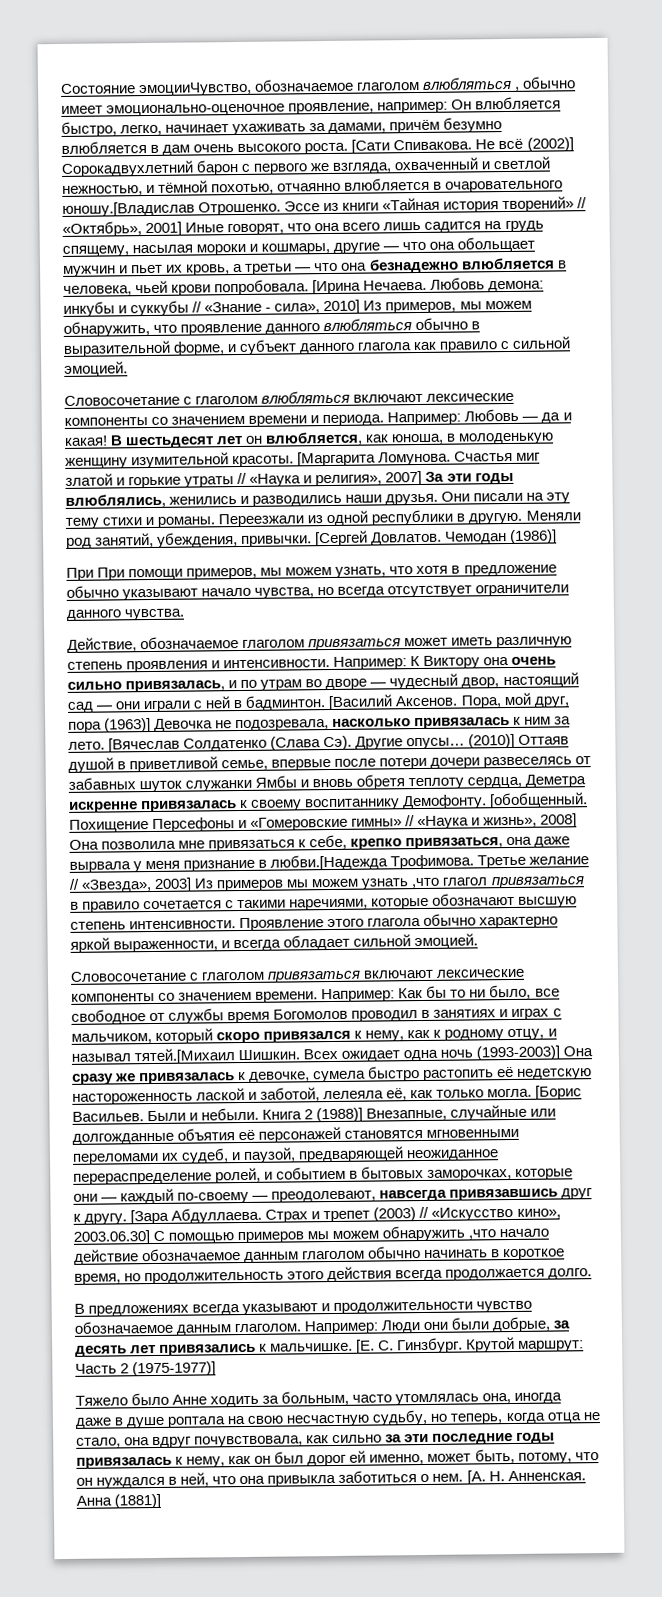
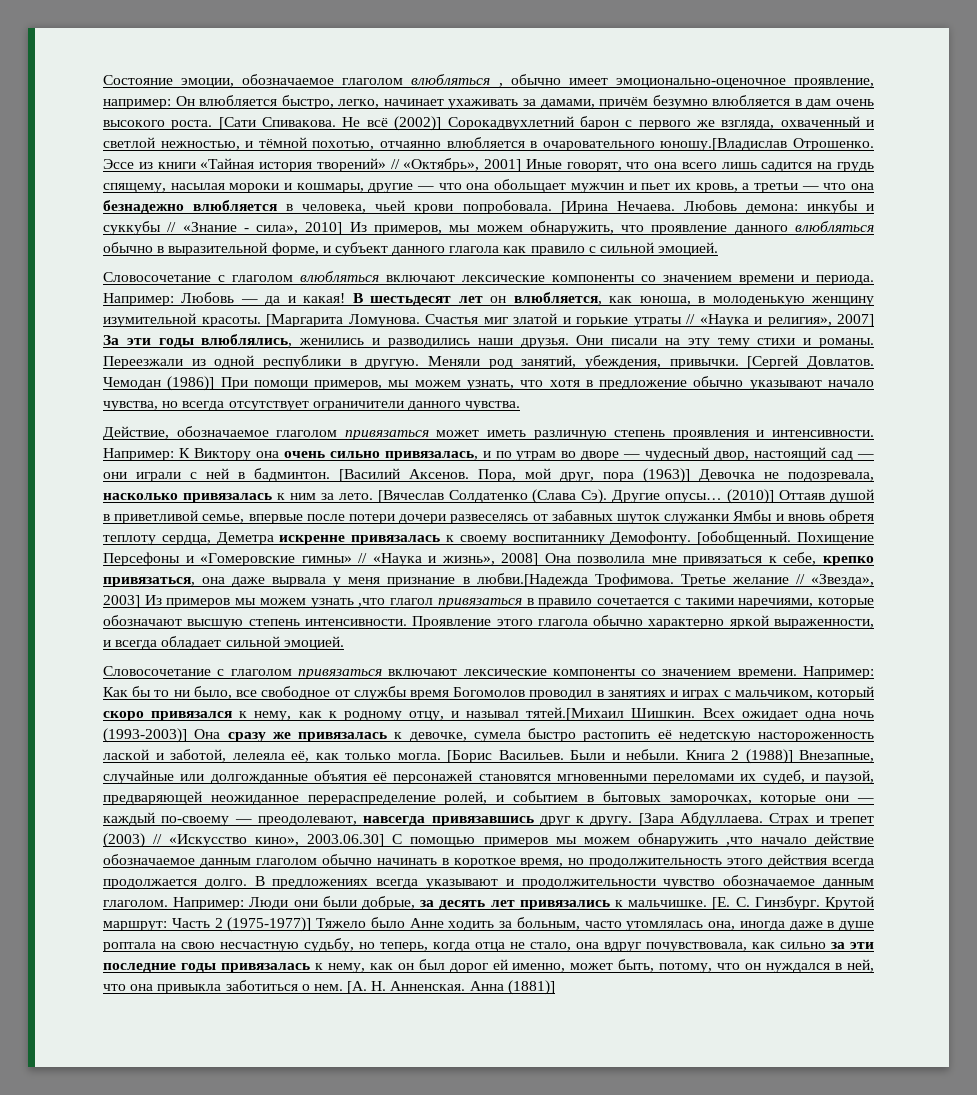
- Состояние эмоцииЧувство, обозначаемое глаголом влюбляться , обычно имеет эмоционально-оценочное проявление, например: Он влюбляется быстро, легко, начинает ухаживать за дамами, причём безумно влюбляется в дам очень высокого роста.
+ Состояние эмоции, обозначаемое глаголом влюбляться , обычно имеет эмоционально-оценочное проявление, например: Он влюбляется быстро, легко, начинает ухаживать за дамами, причём безумно влюбляется в дам очень высокого роста.
- Чемодан (1986)]
- При При помощи примеров, мы можем узнать, что хотя в предложение обычно указывают начало чувства, но всегда отсутствует ограничители данного чувства.
+ Чемодан (1986)] При помощи примеров, мы можем узнать, что хотя в предложение обычно указывают начало чувства, но всегда отсутствует ограничители данного чувства.
- Страх и трепет (2003) // «Искусство кино», 2003.06.30] С помощью примеров мы можем обнаружить ,что начало действие обозначаемое данным глаголом обычно начинать в короткое время, но продолжительность этого действия всегда продолжается долго.
- В предложениях всегда указывают и продолжительности чувство обозначаемое данным глаголом.
+ Страх и трепет (2003) // «Искусство кино», 2003.06.30] С помощью примеров мы можем обнаружить ,что начало действие обозначаемое данным глаголом обычно начинать в короткое время, но продолжительность этого действия всегда продолжается долго. В предложениях всегда указывают и продолжительности чувство обозначаемое данным глаголом.
- Часть 2 (1975-1977)]
- Тяжело было Анне ходить за больным, часто утомлялась она, иногда даже в душе роптала на свою несчастную судьбу, но теперь, когда отца не стало, она вдруг почувствовала, как сильно за эти последние годы привязалась к нему, как он был дорог ей именно, может быть, потому, что он нуждался в ней, что она привыкла заботиться о нем.
+ Часть 2 (1975-1977)] Тяжело было Анне ходить за больным, часто утомлялась она, иногда даже в душе роптала на свою несчастную судьбу, но теперь, когда отца не стало, она вдруг почувствовала, как сильно за эти последние годы привязалась к нему, как он был дорог ей именно, может быть, потому, что он нуждался в ней, что она привыкла заботиться о нем.

